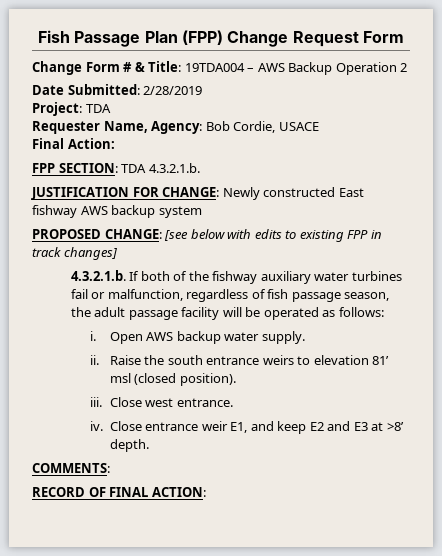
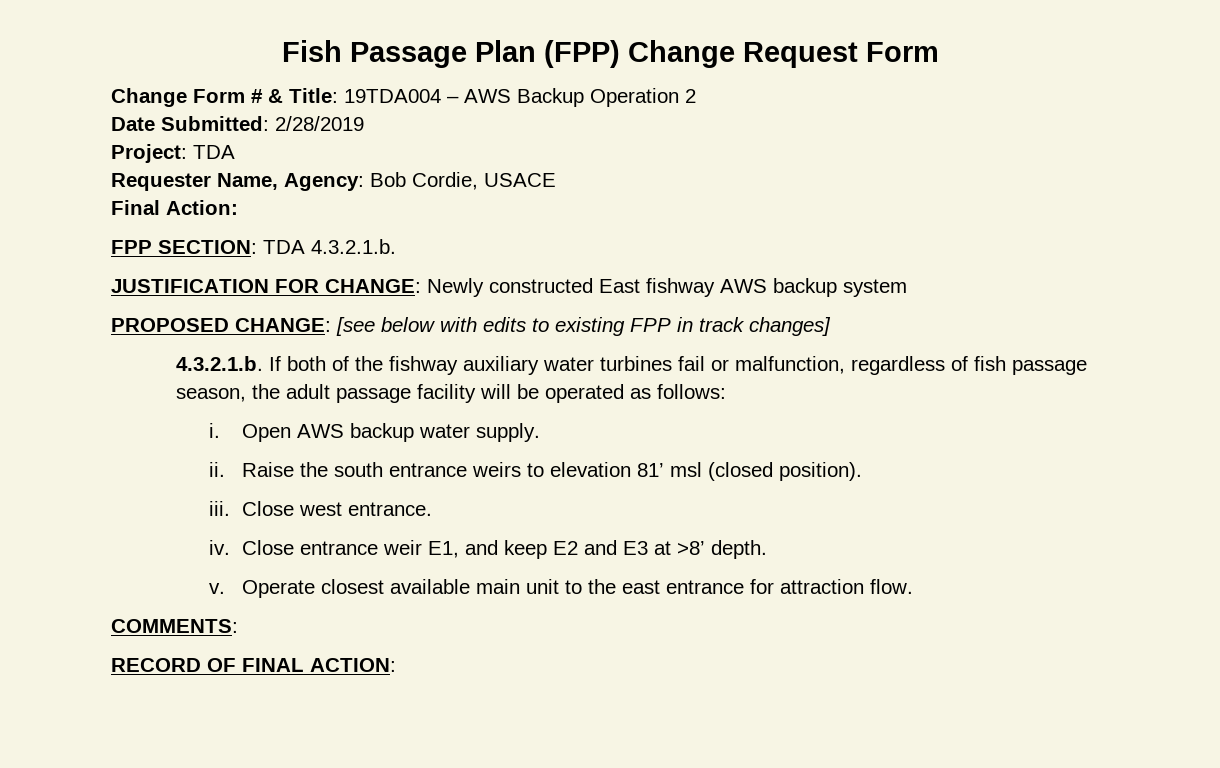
+ v. Operate closest available main unit to the east entrance for attraction flow.

